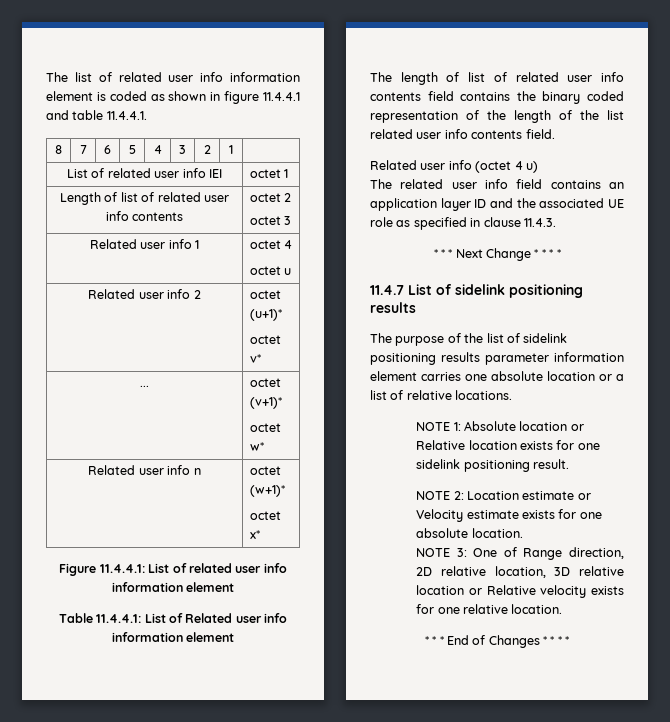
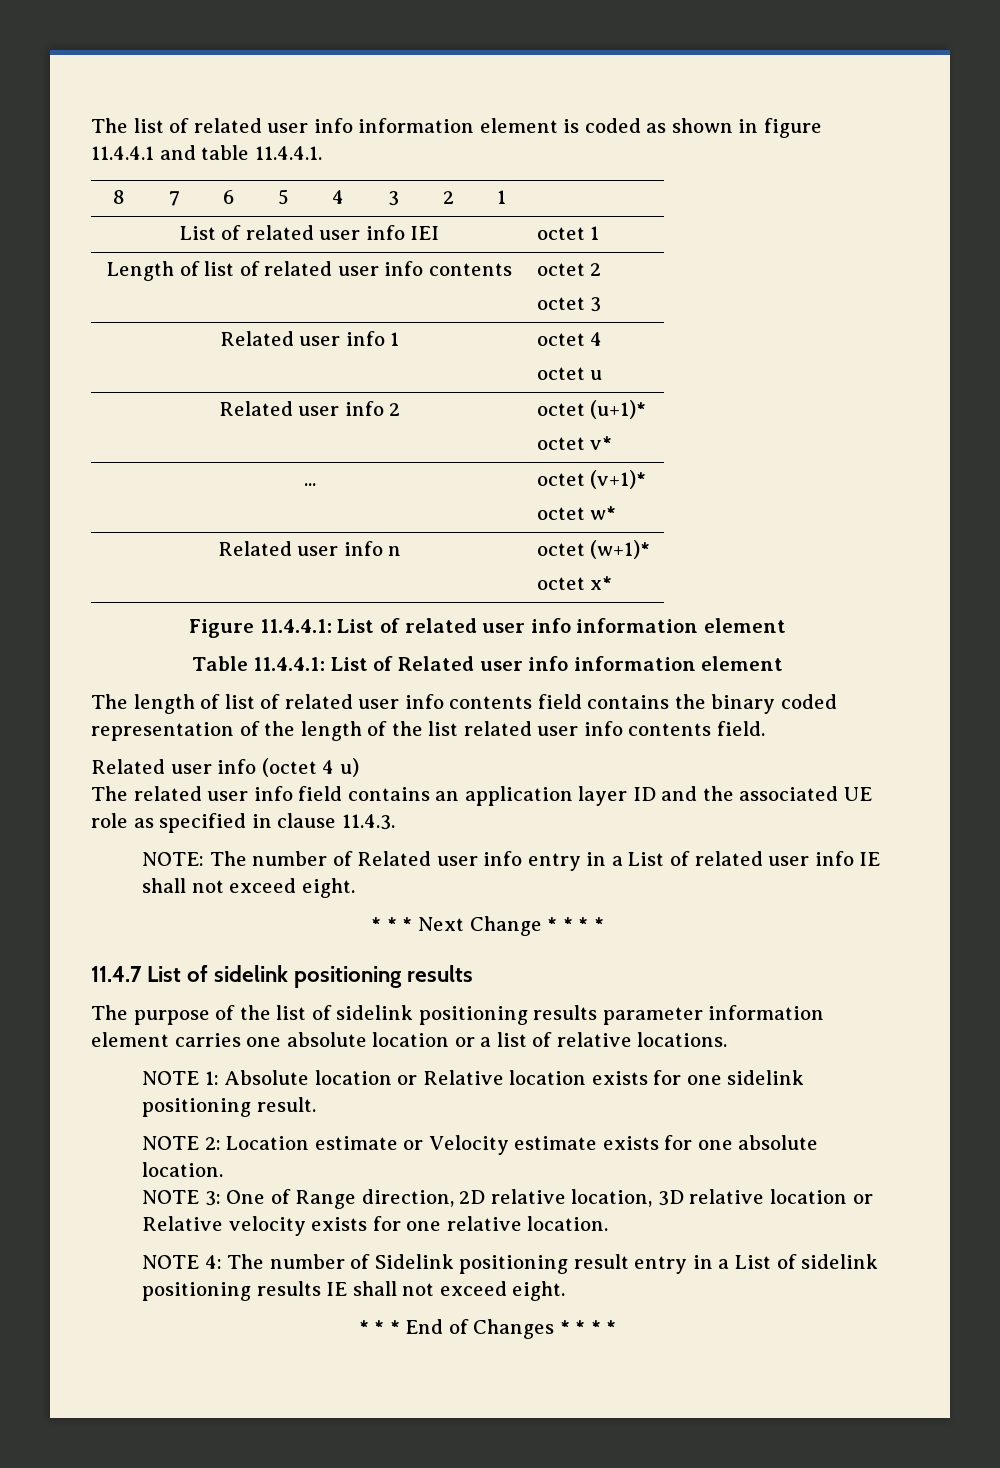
+ NOTE: The number of Related user info entry in a List of related user info IE shall not exceed eight.
+ NOTE 4: The number of Sidelink positioning result entry in a List of sidelink positioning results IE shall not exceed eight.

